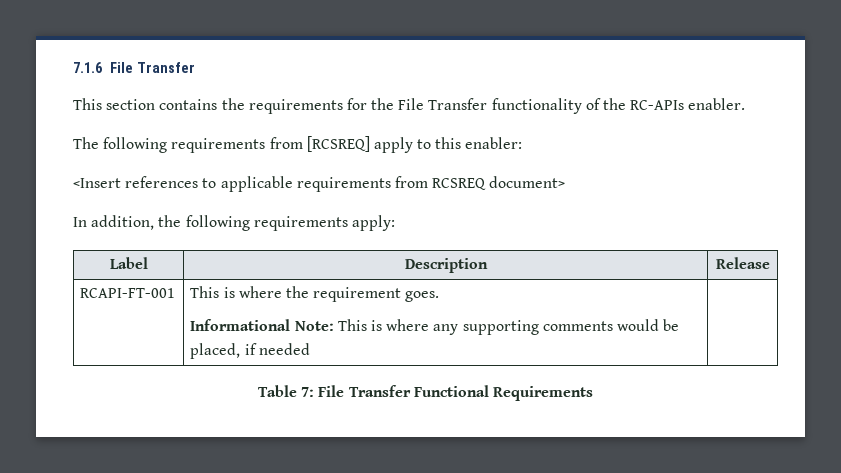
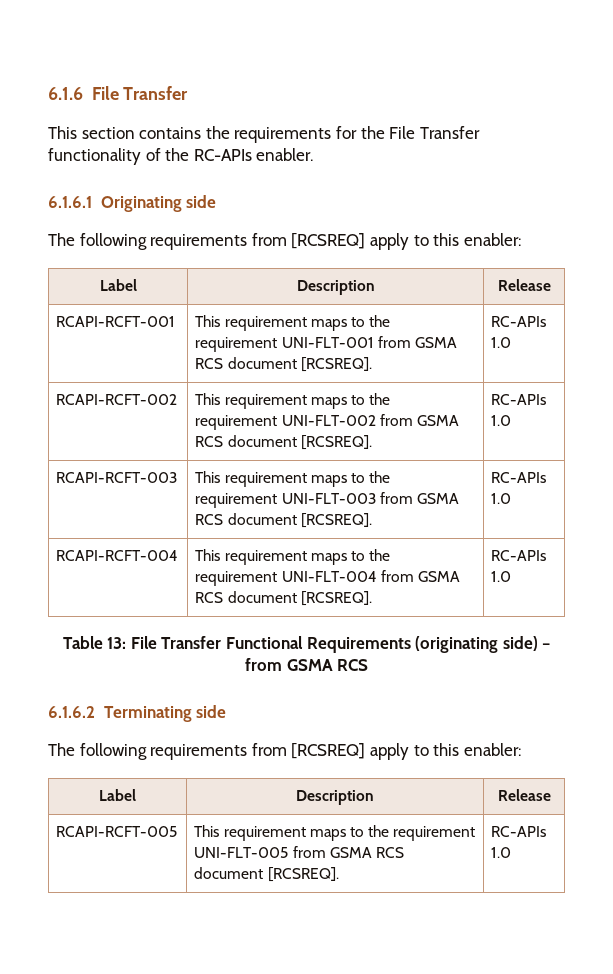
- 7.1.6 File Transfer
+ 6.1.6 File Transfer
+ 6.1.6.1 Originating side
  The following requirements from [RCSREQ] apply to this enabler:
- <Insert references to applicable requirements from RCSREQ document>
- In addition, the following requirements apply:
  Label | Description | Release
- RCAPI-FT-001 | This is where the requirement goes.
- Informational Note: This is where any supporting comments would be placed, if needed |
+ RCAPI-RCFT-001 | This requirement maps to the requirement UNI-FLT-001 from GSMA RCS document [RCSREQ]. | RC-APIs 1.0
+ RCAPI-RCFT-002 | This requirement maps to the requirement UNI-FLT-002 from GSMA RCS document [RCSREQ]. | RC-APIs 1.0
+ RCAPI-RCFT-003 | This requirement maps to the requirement UNI-FLT-003 from GSMA RCS document [RCSREQ]. | RC-APIs 1.0
+ RCAPI-RCFT-004 | This requirement maps to the requirement UNI-FLT-004 from GSMA RCS document [RCSREQ]. | RC-APIs 1.0
- Table 7: File Transfer Functional Requirements
+ Table 13: File Transfer Functional Requirements (originating side) – from GSMA RCS
+ 6.1.6.2 Terminating side
+ The following requirements from [RCSREQ] apply to this enabler:
+ Label | Description | Release
+ RCAPI-RCFT-005 | This requirement maps to the requirement UNI-FLT-005 from GSMA RCS document [RCSREQ]. | RC-APIs 1.0

